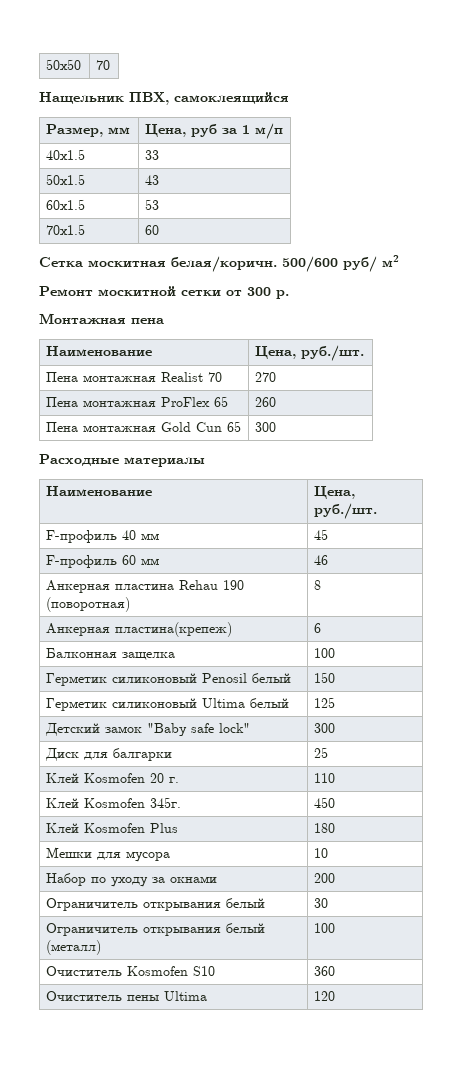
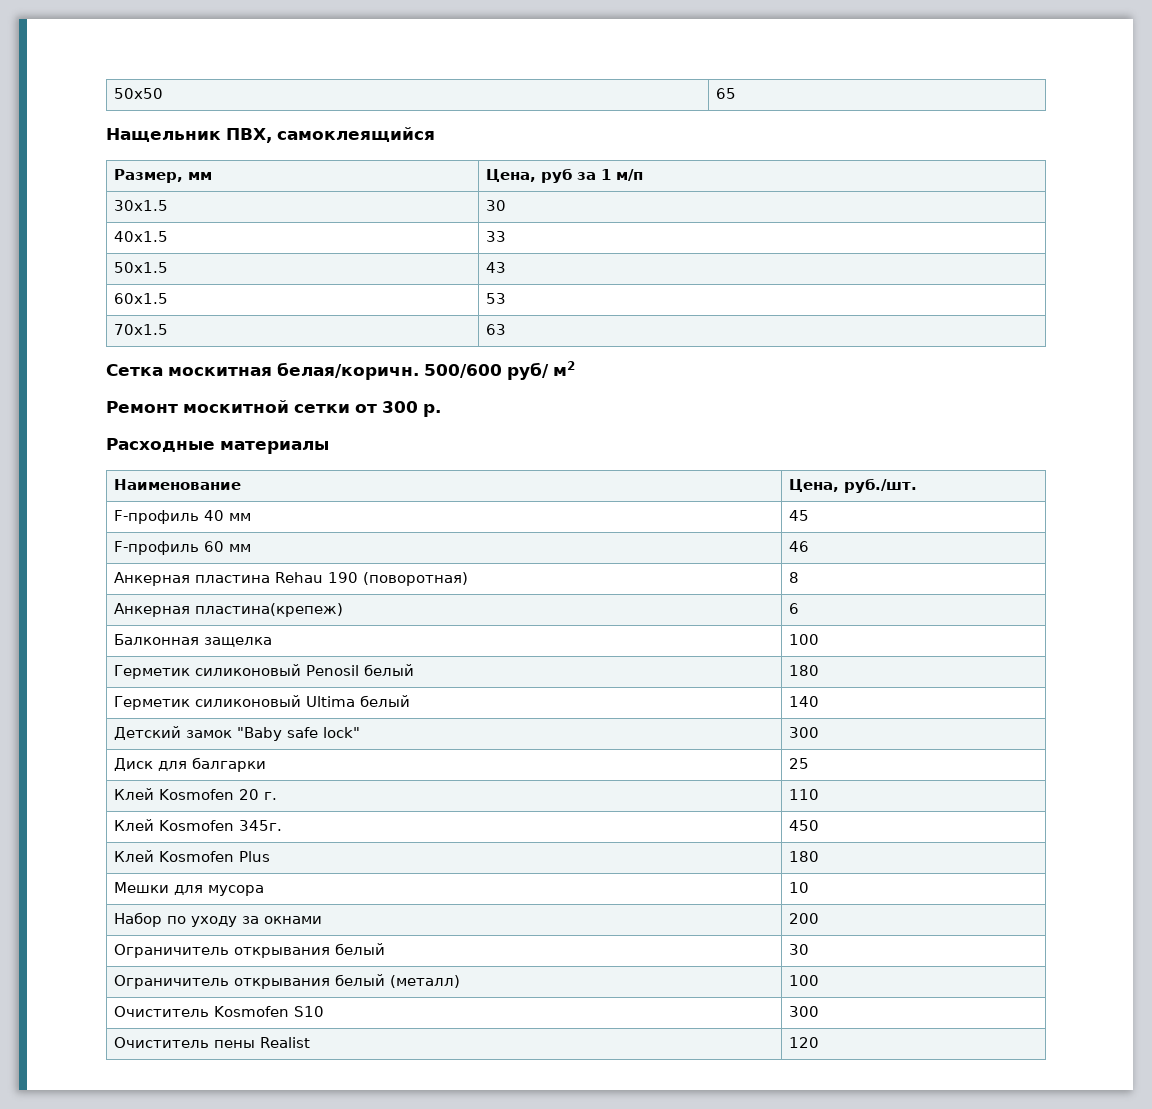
- 50х50 | 70
+ 50х50 | 65
+ 30х1.5 | 30
- 70х1.5 | 60
+ 70х1.5 | 63
- Монтажная пена
- Наименование | Цена, руб./шт.
- Пена монтажная Realist 70 | 270
- Пена монтажная ProFlex 65 | 260
- Пена монтажная Gold Cun 65 | 300
- Герметик силиконовый Penosil белый | 150
+ Герметик силиконовый Penosil белый | 180
- Герметик силиконовый Ultima белый | 125
+ Герметик силиконовый Ultima белый | 140
- Очиститель Kosmofen S10 | 360
+ Очиститель Kosmofen S10 | 300
- Очиститель пены Ultima | 120
+ Очиститель пены Realist | 120

